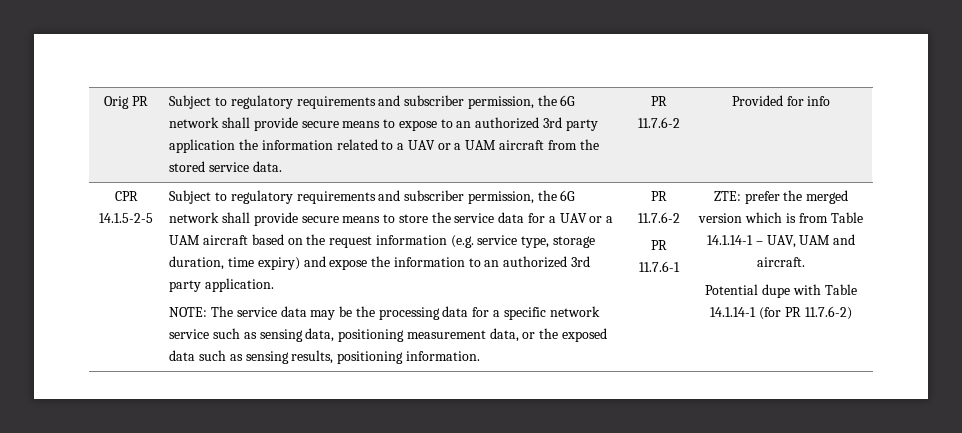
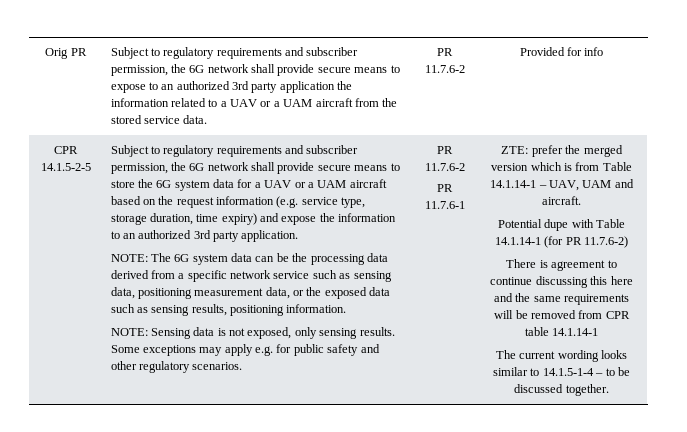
- Subject to regulatory requirements and subscriber permission, the 6G network shall provide secure means to store the service data for a UAV or a UAM aircraft based on the request information (e.g. service type, storage duration, time expiry) and expose the information to an authorized 3rd party application.
+ Subject to regulatory requirements and subscriber permission, the 6G network shall provide secure means to store the 6G system data for a UAV or a UAM aircraft based on the request information (e.g. service type, storage duration, time expiry) and expose the information to an authorized 3rd party application.
- NOTE: The service data may be the processing data for a specific network service such as sensing data, positioning measurement data, or the exposed data such as sensing results, positioning information.
+ NOTE: The 6G system data can be the processing data derived from a specific network service such as sensing data, positioning measurement data, or the exposed data such as sensing results, positioning information.
+ NOTE: Sensing data is not exposed, only sensing results. Some exceptions may apply e.g. for public safety and other regulatory scenarios.
+ There is agreement to continue discussing this here and the same requirements will be removed from CPR table 14.1.14-1
+ The current wording looks similar to 14.1.5-1-4 – to be discussed together.

